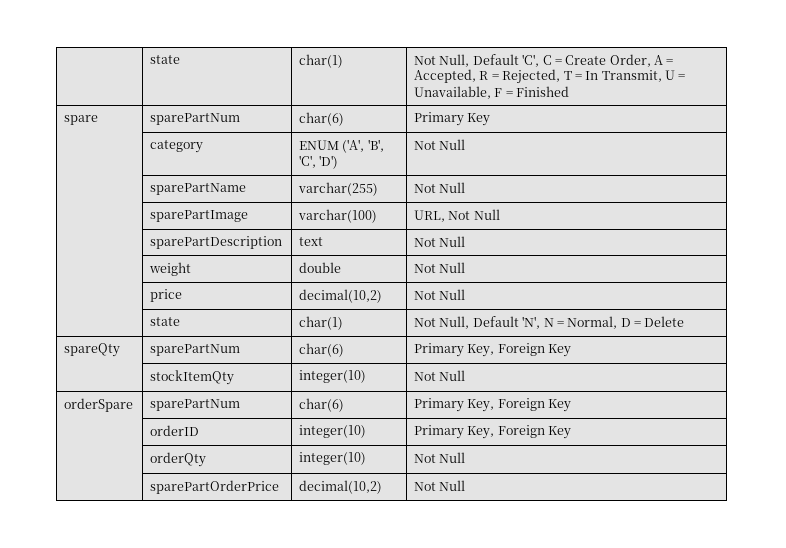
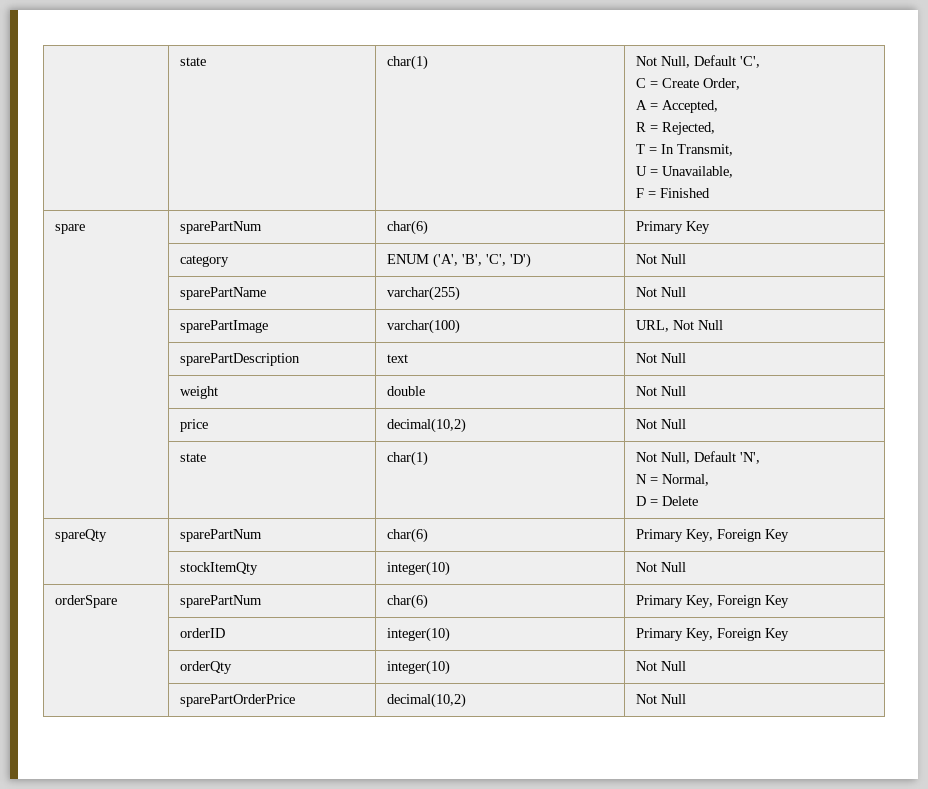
- | state | char(1) | Not Null, Default 'C', C = Create Order, A = Accepted, R = Rejected, T = In Transmit, U = Unavailable, F = Finished
+ | state | char(1) | Not Null, Default 'C',
+ C = Create Order,
+ A = Accepted,
+ R = Rejected,
+ T = In Transmit,
+ U = Unavailable,
+ F = Finished
- | state | char(1) | Not Null, Default 'N', N = Normal, D = Delete
+ | state | char(1) | Not Null, Default 'N',
+ N = Normal,
+ D = Delete

